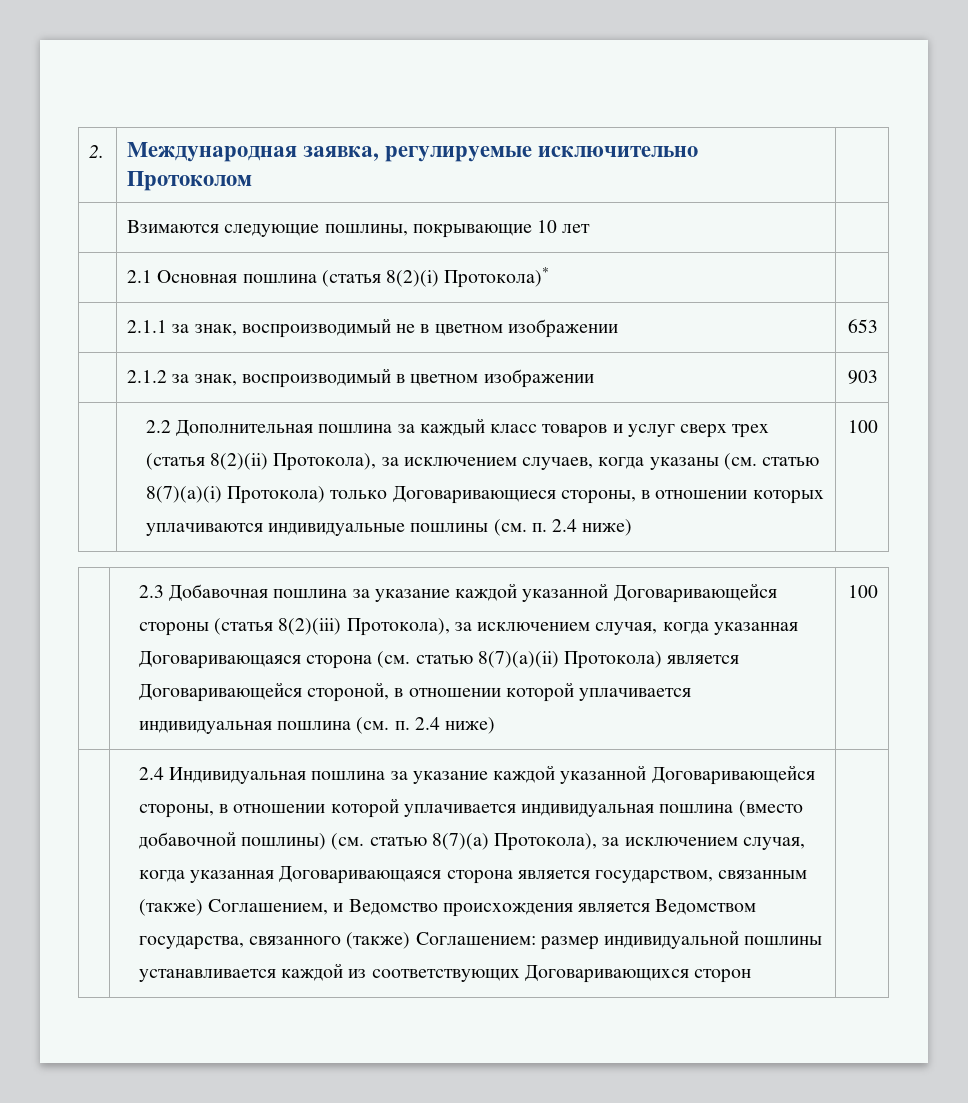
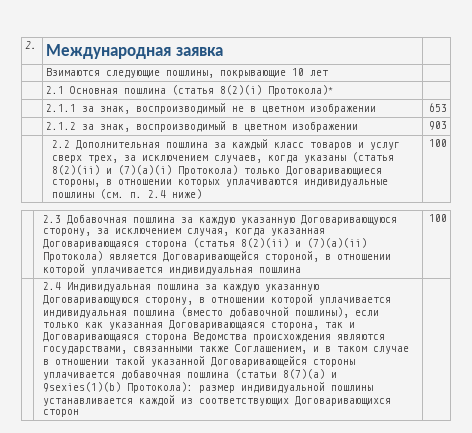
- 2. | Международная заявка, регулируемые исключительно Протоколом |
+ 2. | Международная заявка |
- | 2.2 Дополнительная пошлина за каждый класс товаров и услуг сверх трех (статья 8(2)(ii) Протокола), за исключением случаев, когда указаны (см. статью 8(7)(а)(i) Протокола) только Договаривающиеся стороны, в отношении которых уплачиваются индивидуальные пошлины (см. п. 2.4 ниже) | 100
+ | 2.2 Дополнительная пошлина за каждый класс товаров и услуг сверх трех, за исключением случаев, когда указаны (статья 8(2)(ii) и (7)(а)(i) Протокола) только Договаривающиеся стороны, в отношении которых уплачиваются индивидуальные пошлины (см. п. 2.4 ниже) | 100
- | 2.3 Добавочная пошлина за указание каждой указанной Договаривающейся стороны (статья 8(2)(iii) Протокола), за исключением случая, когда указанная Договаривающаяся сторона (см. статью 8(7)(а)(ii) Протокола) является Договаривающейся стороной, в отношении которой уплачивается индивидуальная пошлина (см. п. 2.4 ниже) | 100
+ | 2.3 Добавочная пошлина за каждую указанную Договаривающуюся сторону, за исключением случая, когда указанная Договаривающаяся сторона (статья 8(2)(ii) и (7)(а)(ii) Протокола) является Договаривающейся стороной, в отношении которой уплачивается индивидуальная пошлина | 100
- 2.4 Индивидуальная пошлина за указание каждой указанной Договаривающейся стороны, в отношении которой уплачивается индивидуальная пошлина (вместо добавочной пошлины) (см. статью 8(7)(а) Протокола), за исключением случая, когда указанная Договаривающаяся сторона является государством, связанным (также) Соглашением, и Ведомство происхождения является Ведомством государства, связанного (также) Соглашением: размер индивидуальной пошлины устанавливается каждой из соответствующих Договаривающихся сторон
+ 2.4 Индивидуальная пошлина за каждую указанную Договаривающуюся сторону, в отношении которой уплачивается индивидуальная пошлина (вместо добавочной пошлины), если только как указанная Договаривающаяся сторона, так и Договаривающаяся сторона Ведомства происхождения являются государствами, связанными также Соглашением, и в таком случае в отношении такой указанной Договаривающейся стороны уплачивается добавочная пошлина (статьи 8(7)(a) и 9sexies(1)(b) Протокола): размер индивидуальной пошлины устанавливается каждой из соответствующих Договаривающихся сторон

